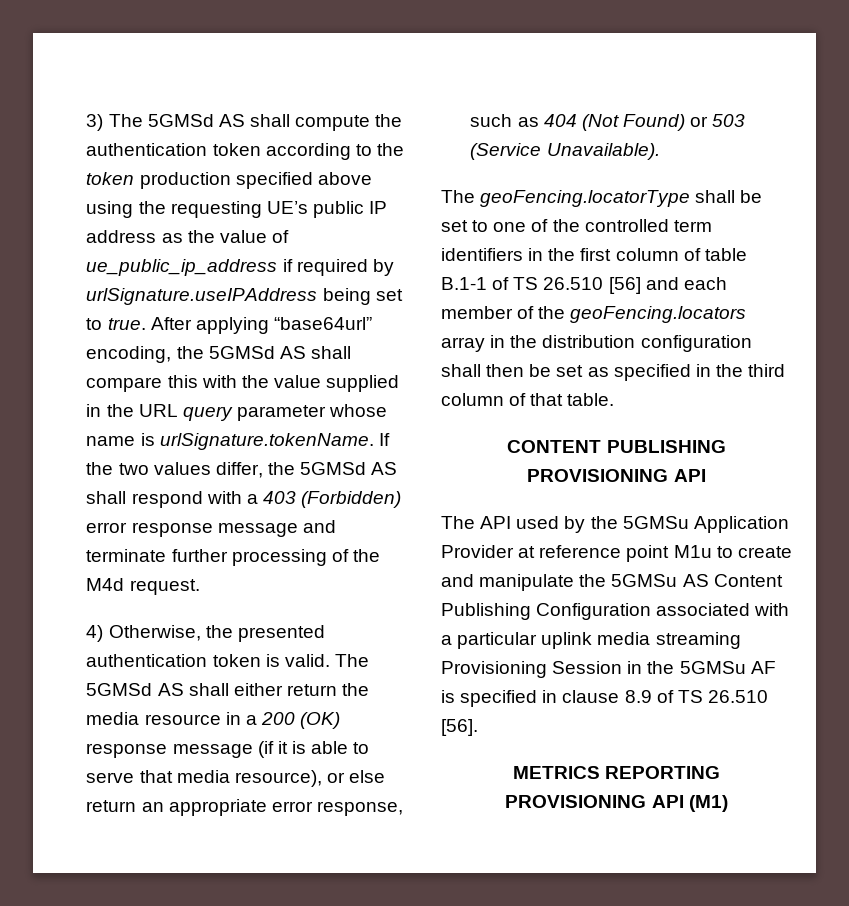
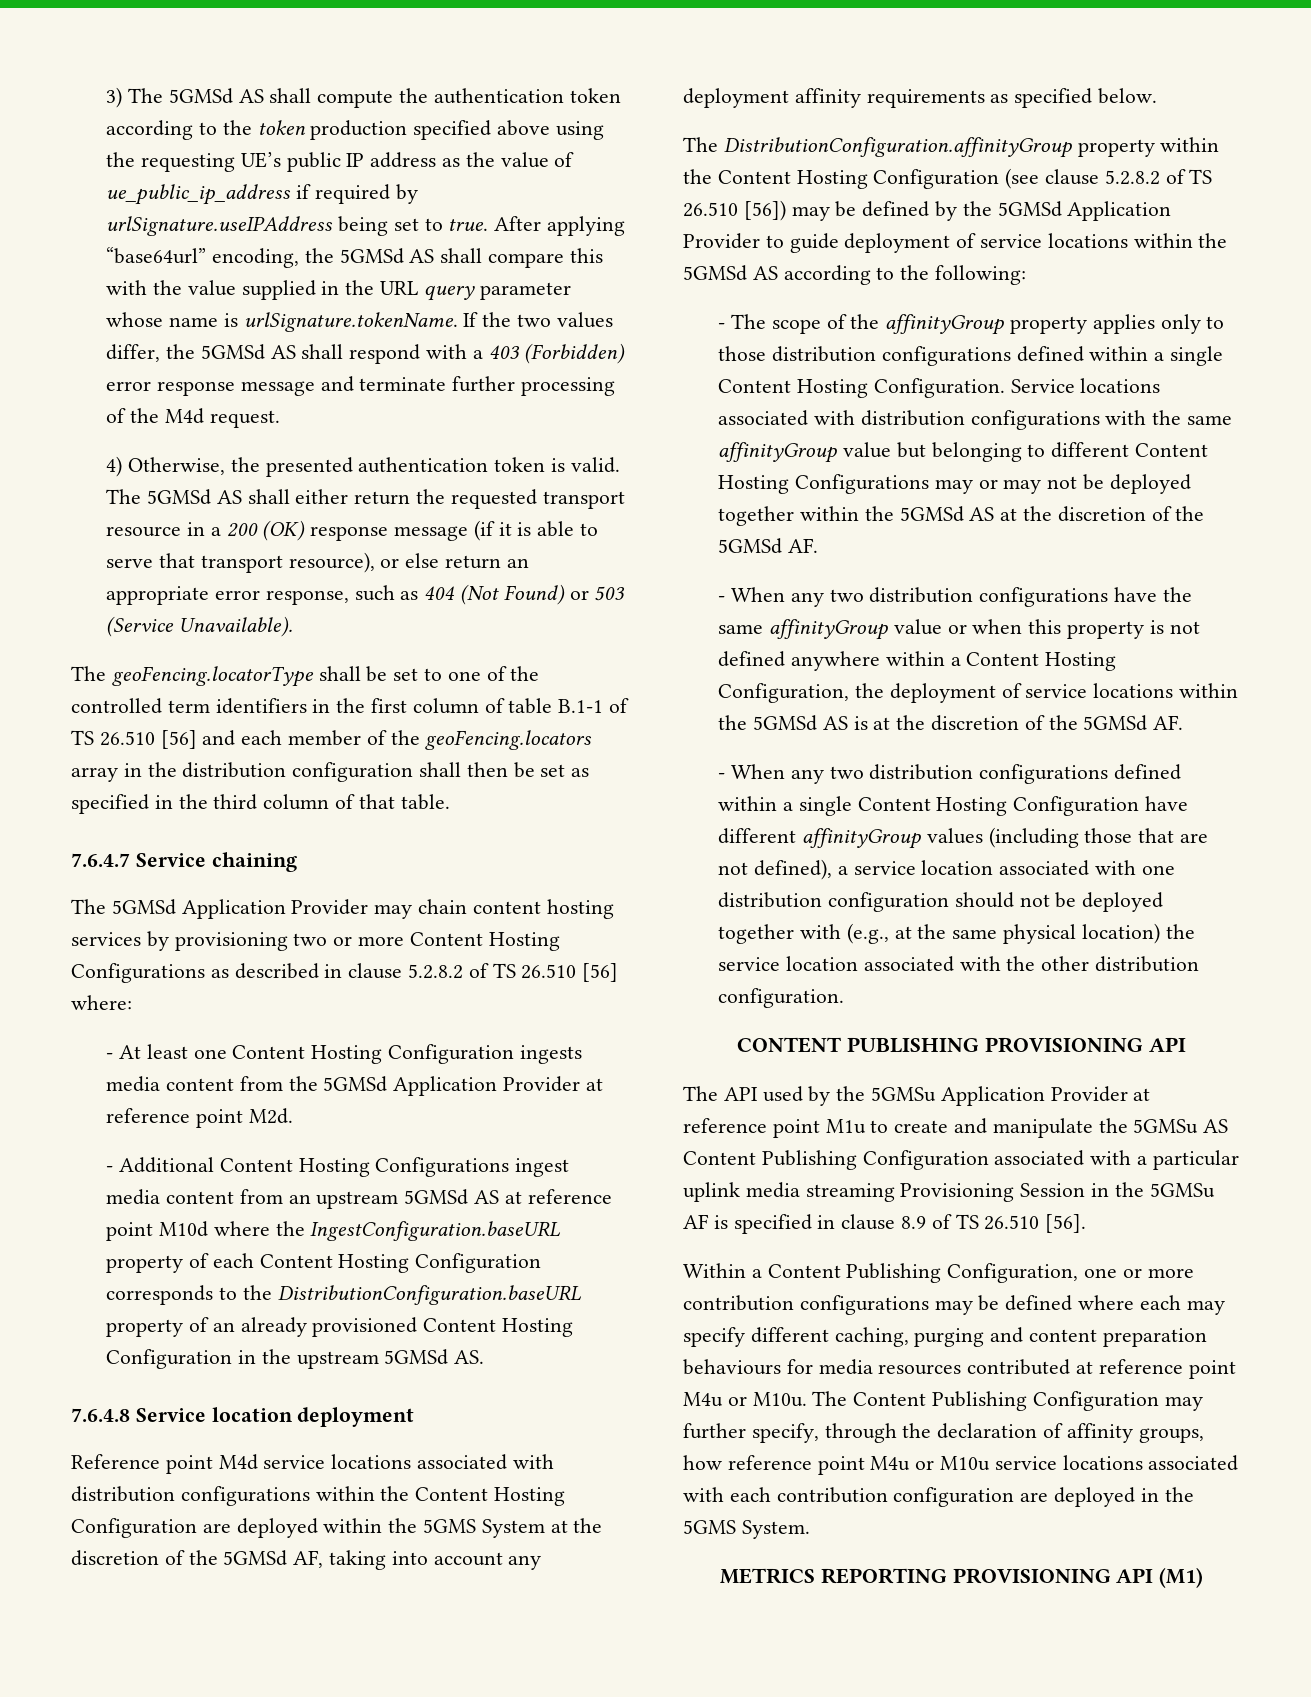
- The 5GMSd AS shall either return the media resource in a 200 (OK) response message (if it is able to serve that media resource), or else return an appropriate error response, such as 404 (Not Found) or 503 (Service Unavailable).
+ The 5GMSd AS shall either return the requested transport resource in a 200 (OK) response message (if it is able to serve that transport resource), or else return an appropriate error response, such as 404 (Not Found) or 503 (Service Unavailable).
+ 7.6.4.7 Service chaining
+ The 5GMSd Application Provider may chain content hosting services by provisioning two or more Content Hosting Configurations as described in clause 5.2.8.2 of TS 26.510 [56] where:
+ - At least one Content Hosting Configuration ingests media content from the 5GMSd Application Provider at reference point M2d.
+ - Additional Content Hosting Configurations ingest media content from an upstream 5GMSd AS at reference point M10d where the IngestConfiguration.baseURL property of each Content Hosting Configuration corresponds to the DistributionConfiguration.baseURL property of an already provisioned Content Hosting Configuration in the upstream 5GMSd AS.
+ 7.6.4.8 Service location deployment
+ Reference point M4d service locations associated with distribution configurations within the Content Hosting Configuration are deployed within the 5GMS System at the discretion of the 5GMSd AF, taking into account any deployment affinity requirements as specified below.
+ The DistributionConfiguration.affinityGroup property within the Content Hosting Configuration (see clause 5.2.8.2 of TS 26.510 [56]) may be defined by the 5GMSd Application Provider to guide deployment of service locations within the 5GMSd AS according to the following:
+ - The scope of the affinityGroup property applies only to those distribution configurations defined within a single Content Hosting Configuration. Service locations associated with distribution configurations with the same affinityGroup value but belonging to different Content Hosting Configurations may or may not be deployed together within the 5GMSd AS at the discretion of the 5GMSd AF.
+ - When any two distribution configurations have the same affinityGroup value or when this property is not defined anywhere within a Content Hosting Configuration, the deployment of service locations within the 5GMSd AS is at the discretion of the 5GMSd AF.
+ - When any two distribution configurations defined within a single Content Hosting Configuration have different affinityGroup values (including those that are not defined), a service location associated with one distribution configuration should not be deployed together with (e.g., at the same physical location) the service location associated with the other distribution configuration.
+ Within a Content Publishing Configuration, one or more contribution configurations may be defined where each may specify different caching, purging and content preparation behaviours for media resources contributed at reference point M4u or M10u. The Content Publishing Configuration may further specify, through the declaration of affinity groups, how reference point M4u or M10u service locations associated with each contribution configuration are deployed in the 5GMS System.

